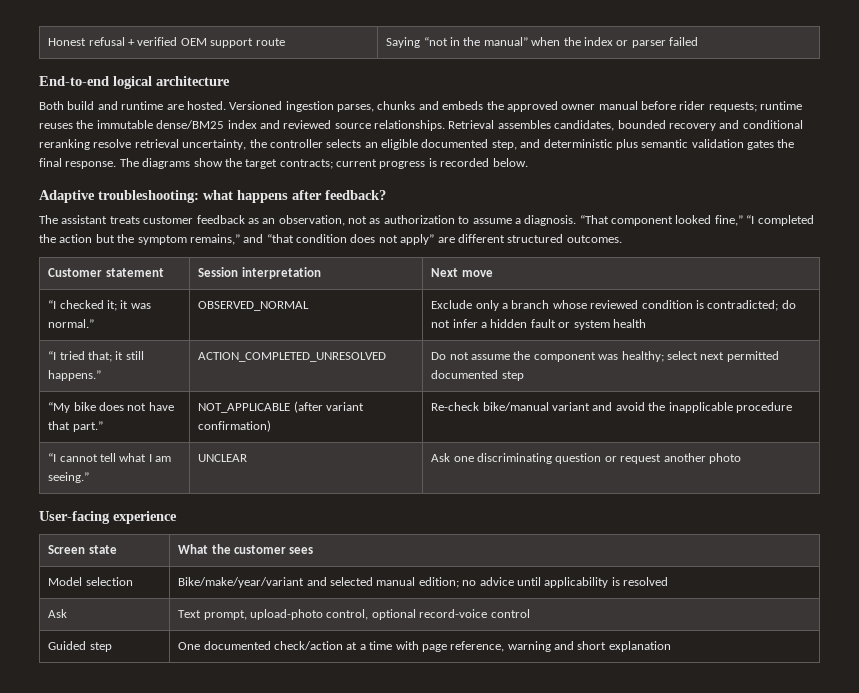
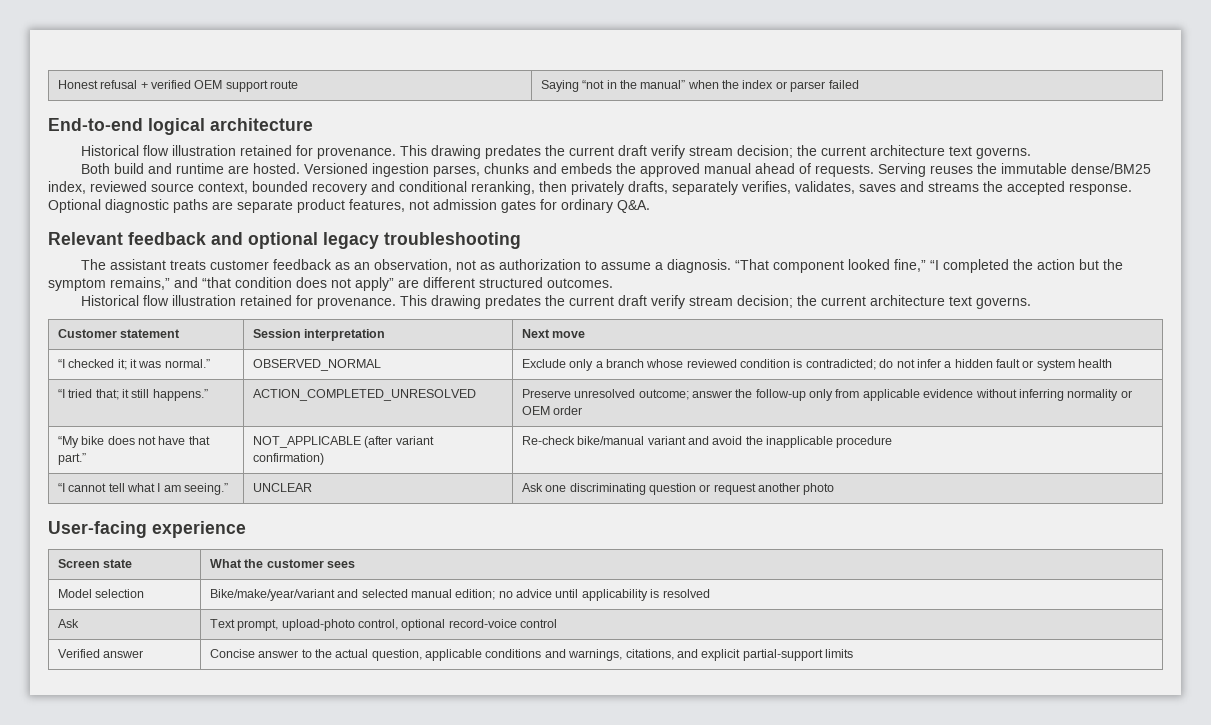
  End-to-end logical architecture
+ Historical flow illustration retained for provenance. This drawing predates the current draft verify stream decision; the current architecture text governs.
- Versioned ingestion parses, chunks and embeds the approved owner manual before rider requests; runtime reuses the immutable dense/BM25 index and reviewed source relationships. Retrieval assembles candidates, bounded recovery and conditional reranking resolve retrieval uncertainty, the controller selects an eligible documented step, and deterministic plus semantic validation gates the final response. The diagrams show the target contracts; current progress is recorded below.
- Adaptive troubleshooting: what happens after feedback?
+ Versioned ingestion parses, chunks and embeds the approved manual ahead of requests. Serving reuses the immutable dense/BM25 index, reviewed source context, bounded recovery and conditional reranking, then privately drafts, separately verifies, validates, saves and streams the accepted response. Optional diagnostic paths are separate product features, not admission gates for ordinary Q&A.
+ Relevant feedback and optional legacy troubleshooting
  “That component looked fine,” “I completed the action but the symptom remains,” and “that condition does not apply” are different structured outcomes.
+ Historical flow illustration retained for provenance. This drawing predates the current draft verify stream decision; the current architecture text governs.
- “I tried that; it still happens.” | ACTION_COMPLETED_UNRESOLVED | Do not assume the component was healthy; select next permitted documented step
+ “I tried that; it still happens.” | ACTION_COMPLETED_UNRESOLVED | Preserve unresolved outcome; answer the follow-up only from applicable evidence without inferring normality or OEM order
- Guided step | One documented check/action at a time with page reference, warning and short explanation
+ Verified answer | Concise answer to the actual question, applicable conditions and warnings, citations, and explicit partial-support limits

